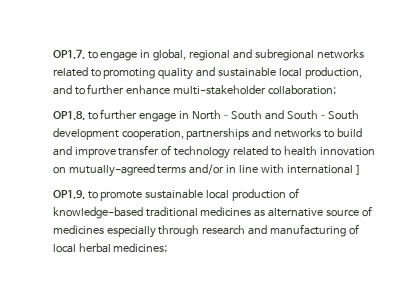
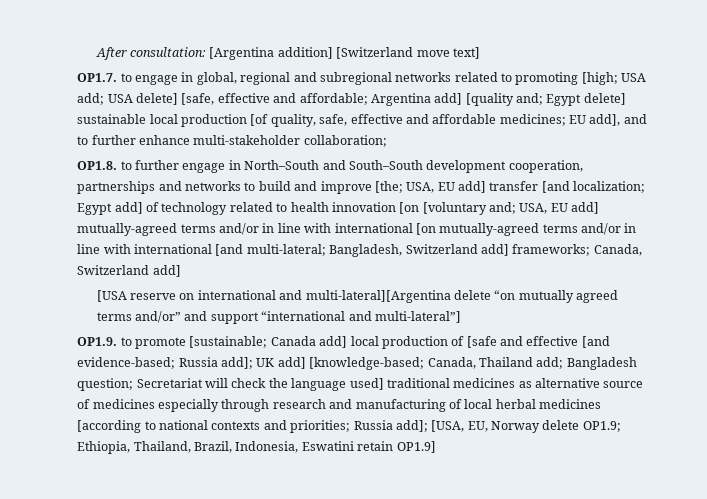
+ After consultation: [Argentina addition] [Switzerland move text]
- OP1.7. to engage in global, regional and subregional networks related to promoting quality and sustainable local production, and to further enhance multi-stakeholder collaboration;
+ OP1.7. to engage in global, regional and subregional networks related to promoting [high; USA add; USA delete] [safe, effective and affordable; Argentina add] [quality and; Egypt delete] sustainable local production [of quality, safe, effective and affordable medicines; EU add], and to further enhance multi-stakeholder collaboration;
- OP1.8. to further engage in North–South and South–South development cooperation, partnerships and networks to build and improve transfer of technology related to health innovation on mutually-agreed terms and/or in line with international ]
- OP1.9. to promote sustainable local production of knowledge-based traditional medicines as alternative source of medicines especially through research and manufacturing of local herbal medicines;
+ OP1.8. to further engage in North–South and South–South development cooperation, partnerships and networks to build and improve [the; USA, EU add] transfer [and localization; Egypt add] of technology related to health innovation [on [voluntary and; USA, EU add] mutually-agreed terms and/or in line with international [on mutually-agreed terms and/or in line with international [and multi-lateral; Bangladesh, Switzerland add] frameworks; Canada, Switzerland add]
+ [USA reserve on international and multi-lateral][Argentina delete “on mutually agreed terms and/or” and support “international and multi-lateral”]
+ OP1.9. to promote [sustainable; Canada add] local production of [safe and effective [and evidence-based; Russia add]; UK add] [knowledge-based; Canada, Thailand add; Bangladesh question; Secretariat will check the language used] traditional medicines as alternative source of medicines especially through research and manufacturing of local herbal medicines [according to national contexts and priorities; Russia add]; [USA, EU, Norway delete OP1.9; Ethiopia, Thailand, Brazil, Indonesia, Eswatini retain OP1.9]

